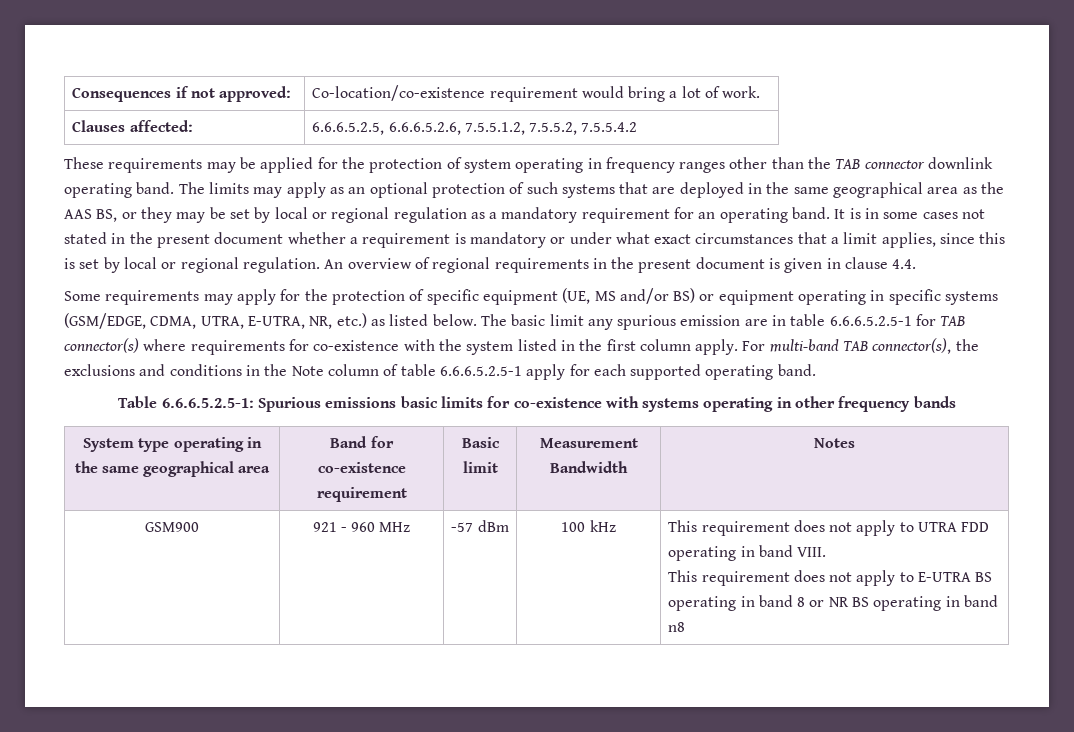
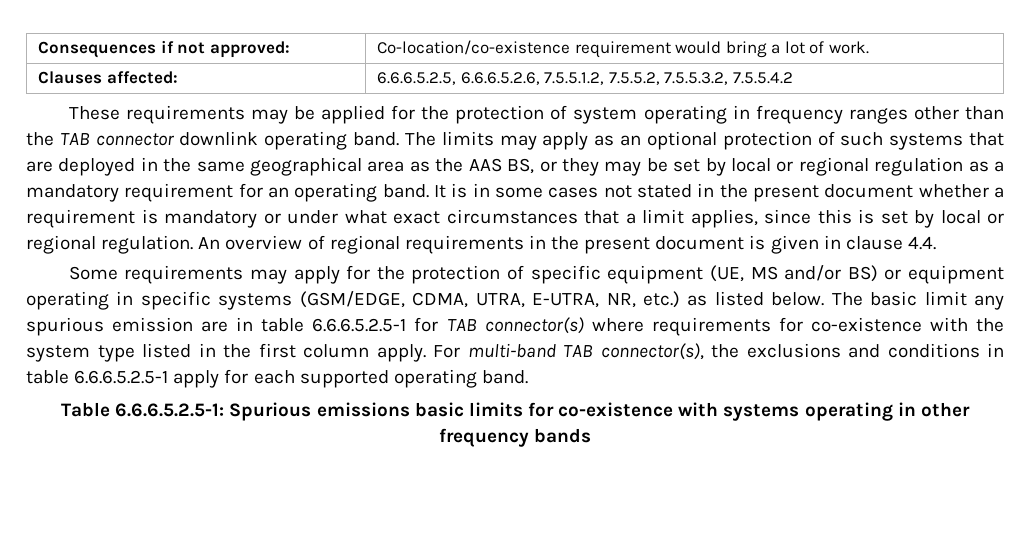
- Clauses affected: | 6.6.6.5.2.5, 6.6.6.5.2.6, 7.5.5.1.2, 7.5.5.2, 7.5.5.4.2
+ Clauses affected: | 6.6.6.5.2.5, 6.6.6.5.2.6, 7.5.5.1.2, 7.5.5.2, 7.5.5.3.2, 7.5.5.4.2
- The basic limit any spurious emission are in table 6.6.6.5.2.5-1 for TAB connector(s) where requirements for co-existence with the system listed in the first column apply.
+ The basic limit any spurious emission are in table 6.6.6.5.2.5-1 for TAB connector(s) where requirements for co-existence with the system type listed in the first column apply.
- For multi-band TAB connector(s), the exclusions and conditions in the Note column of table 6.6.6.5.2.5-1 apply for each supported operating band.
+ For multi-band TAB connector(s), the exclusions and conditions in table 6.6.6.5.2.5-1 apply for each supported operating band.
- System type operating in the same geographical area | Band for co-existence requirement | Basic limit | Measurement Bandwidth | Notes
- GSM900 | 921 - 960 MHz | -57 dBm | 100 kHz | This requirement does not apply to UTRA FDD operating in band VIII.
- This requirement does not apply to E-UTRA BS operating in band 8 or NR BS operating in band n8

